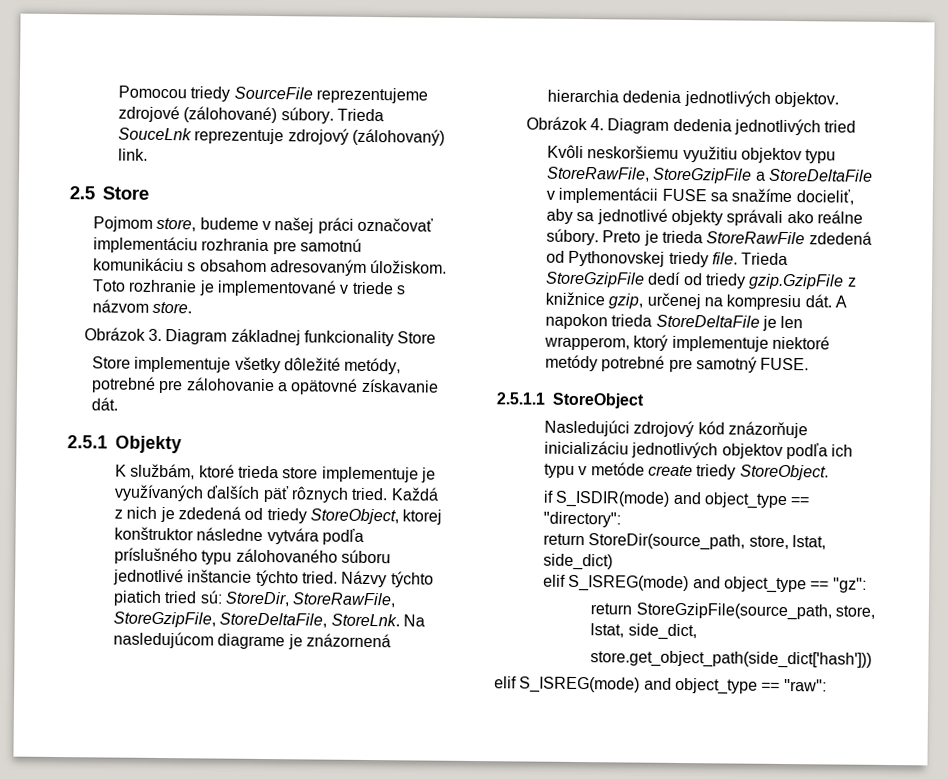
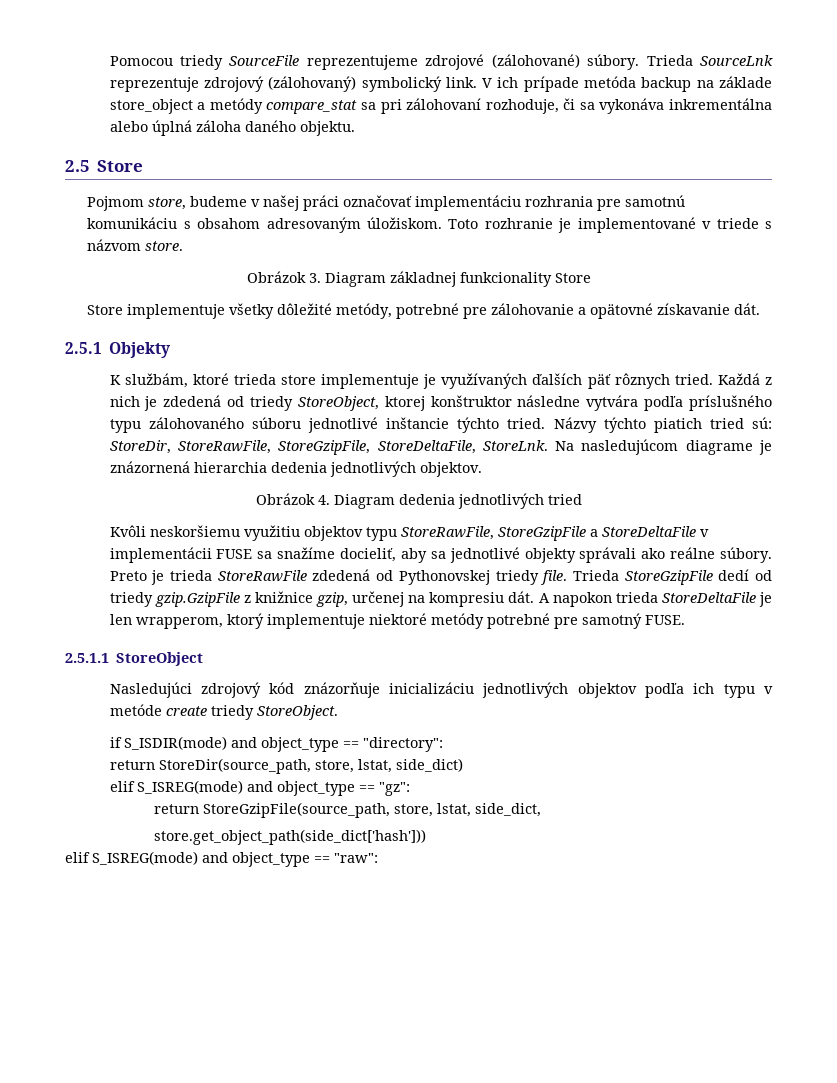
- Trieda SouceLnk reprezentuje zdrojový (zálohovaný) link.
+ Trieda SourceLnk reprezentuje zdrojový (zálohovaný) symbolický link. V ich prípade metóda backup na základe store_object a metódy compare_stat sa pri zálohovaní rozhoduje, či sa vykonáva inkrementálna alebo úplná záloha daného objektu.

